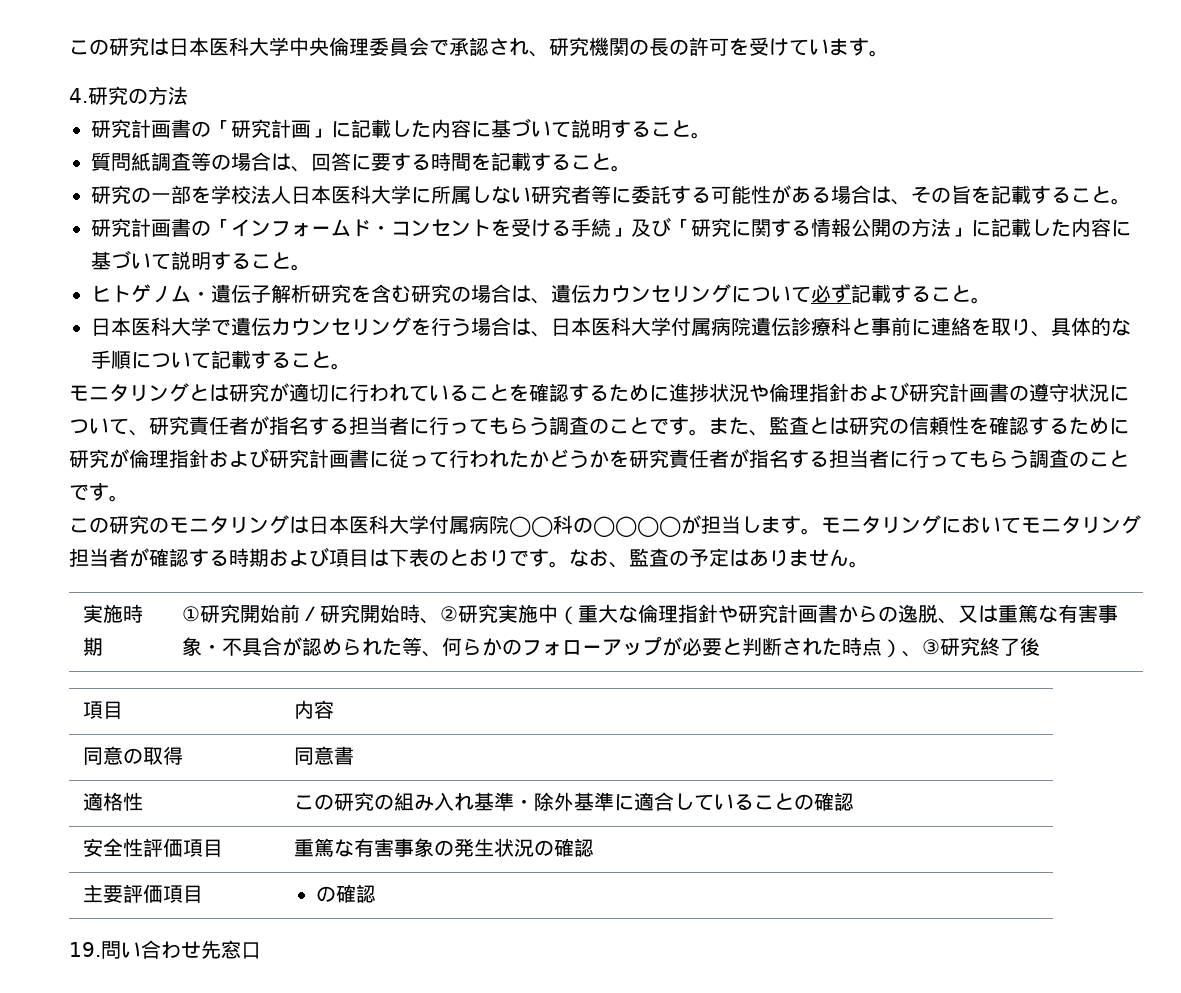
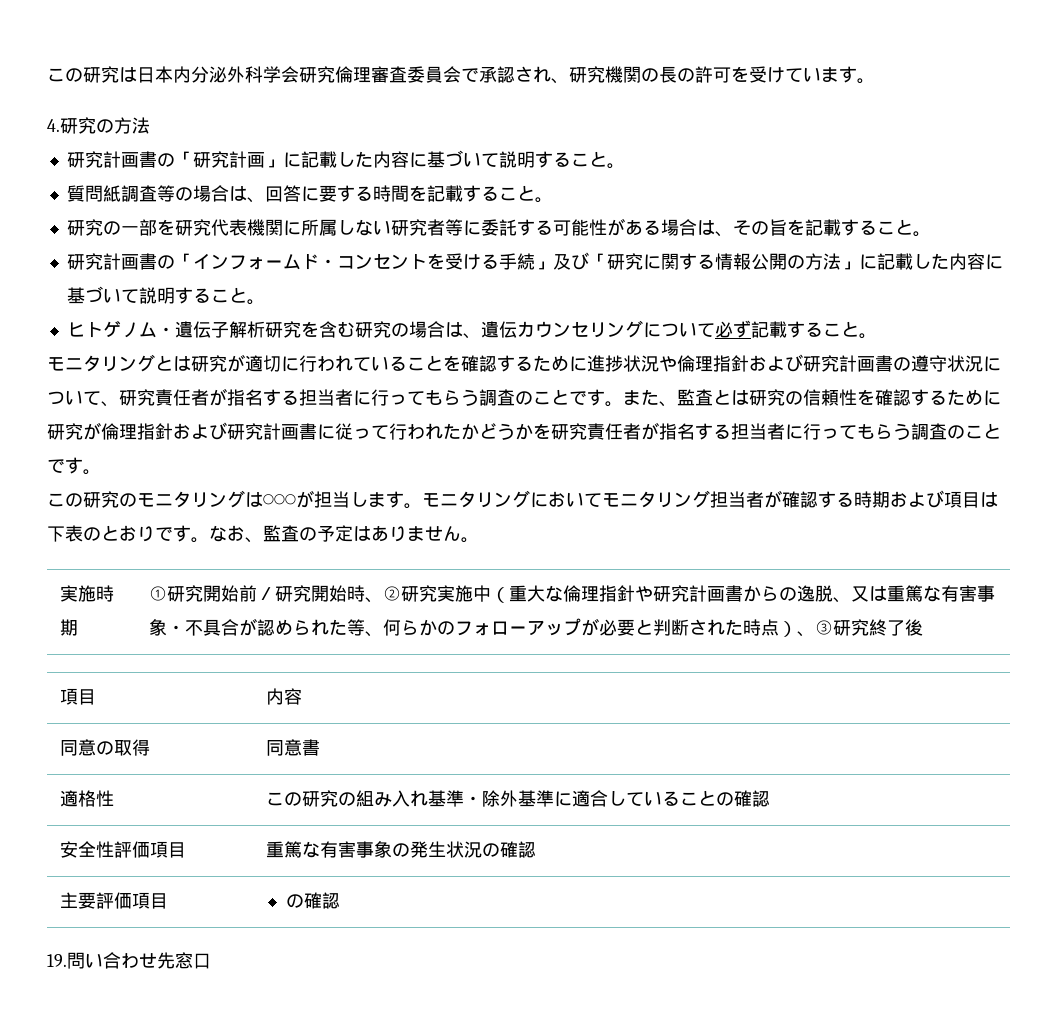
- この研究は日本医科大学中央倫理委員会で承認され、研究機関の長の許可を受けています。
+ この研究は日本内分泌外科学会研究倫理審査委員会で承認され、研究機関の長の許可を受けています。
- 研究の一部を学校法人日本医科大学に所属しない研究者等に委託する可能性がある場合は、その旨を記載すること。
+ 研究の一部を研究代表機関に所属しない研究者等に委託する可能性がある場合は、その旨を記載すること。
- 日本医科大学で遺伝カウンセリングを行う場合は、日本医科大学付属病院遺伝診療科と事前に連絡を取り、具体的な手順について記載すること。
- この研究のモニタリングは日本医科大学付属病院◯◯科の◯◯◯◯が担当します。
+ この研究のモニタリングは◯◯◯が担当します。

